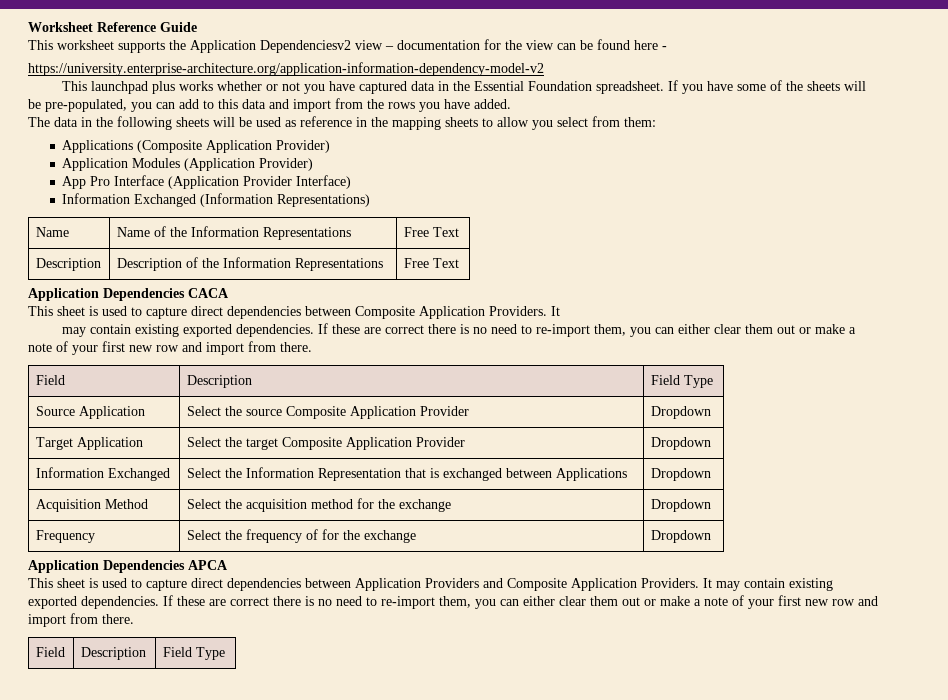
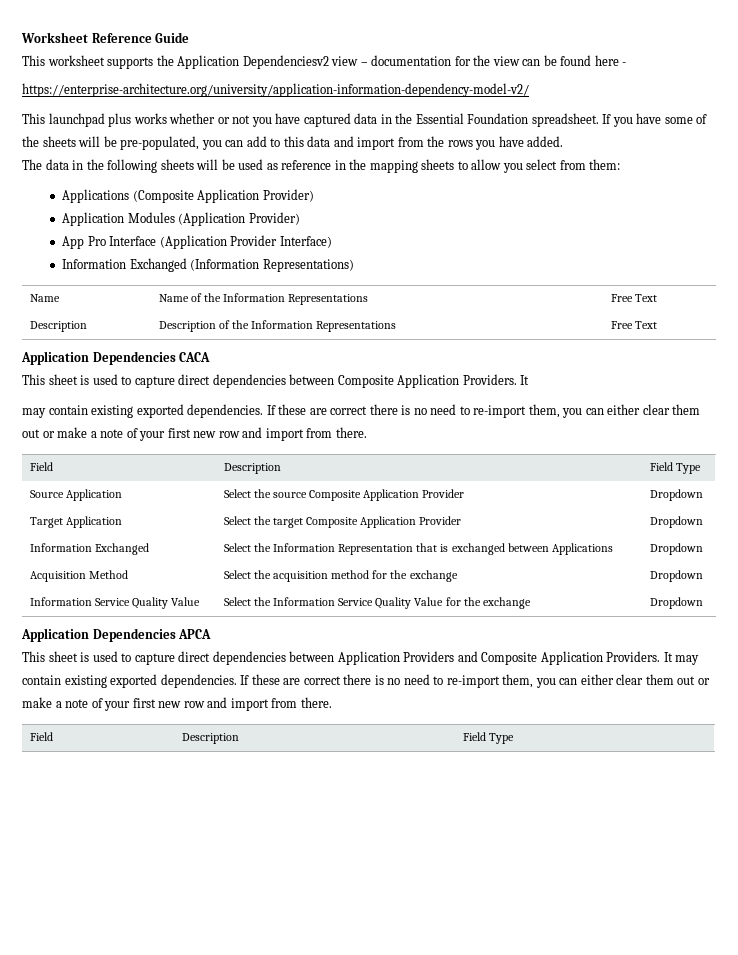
- https://university.enterprise-architecture.org/application-information-dependency-model-v2
+ https://enterprise-architecture.org/university/application-information-dependency-model-v2/
- Frequency | Select the frequency of for the exchange | Dropdown
+ Information Service Quality Value | Select the Information Service Quality Value for the exchange | Dropdown

